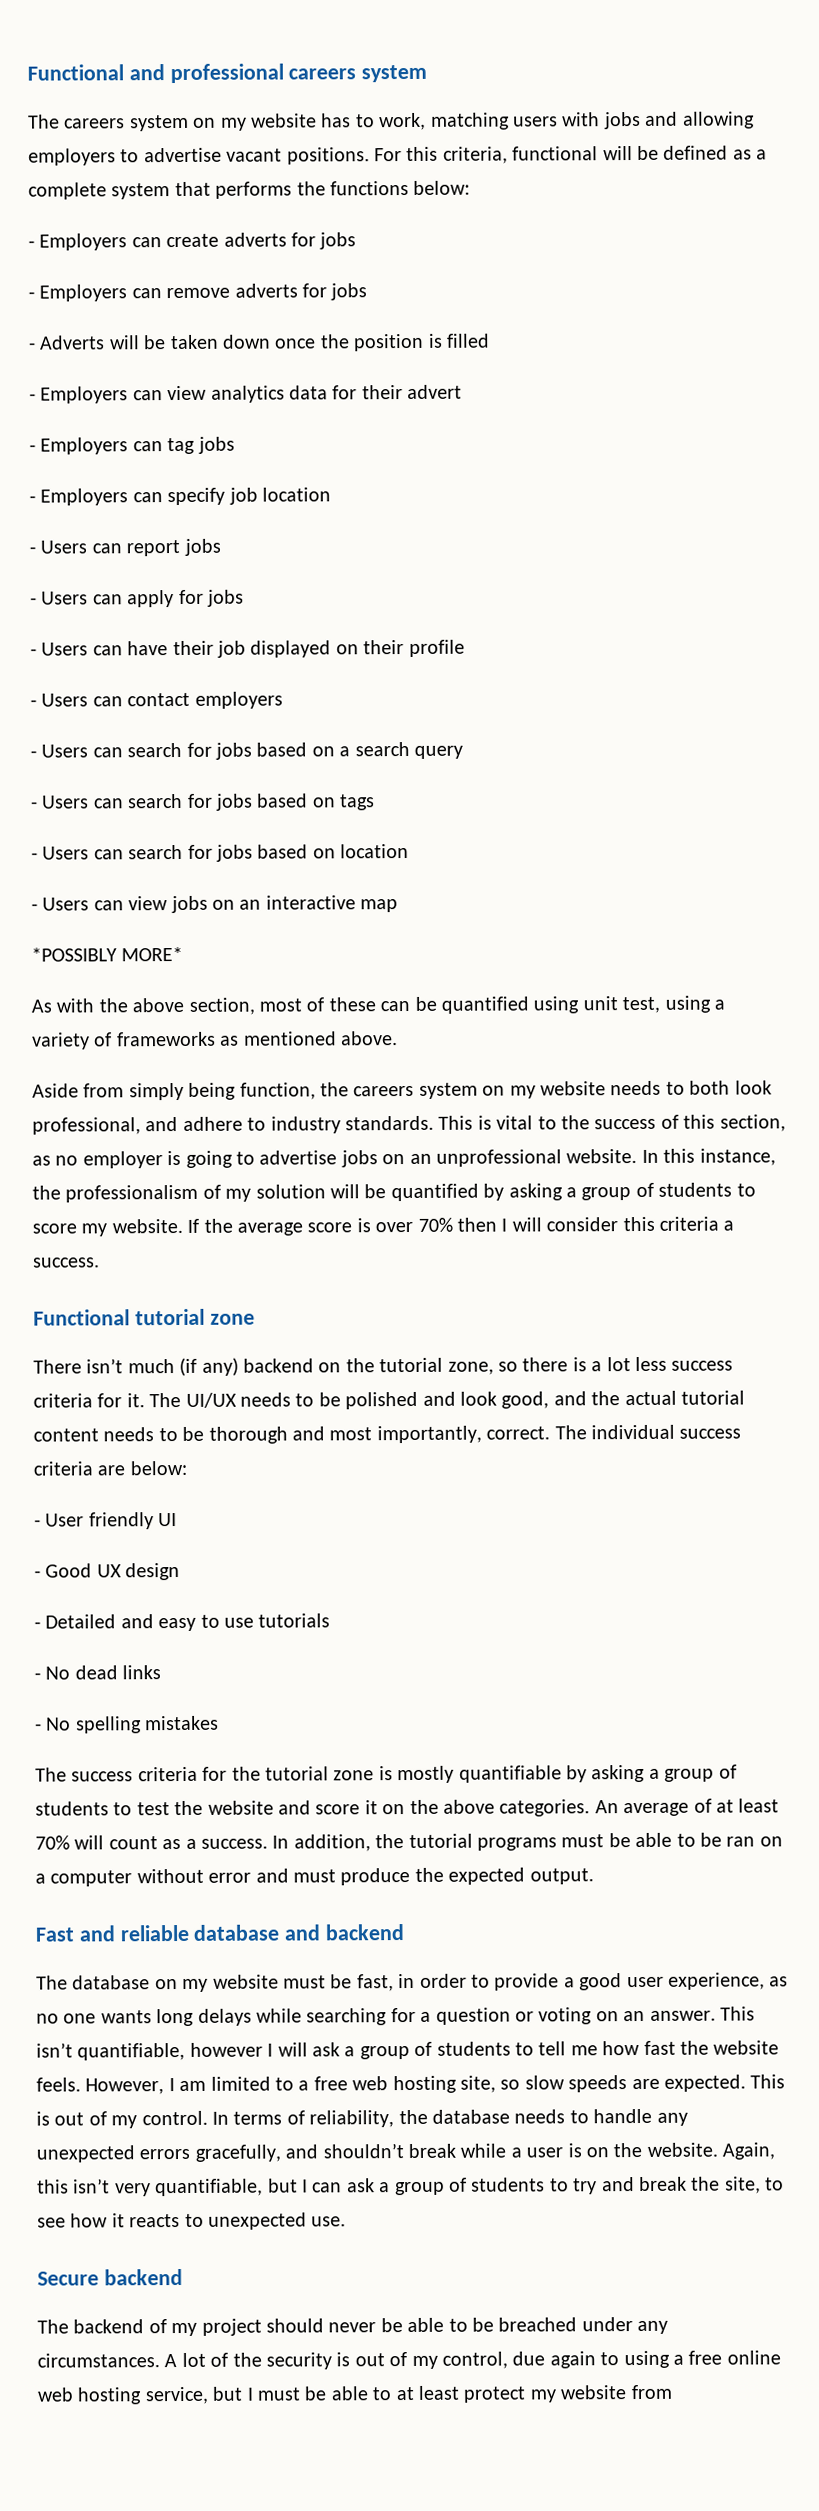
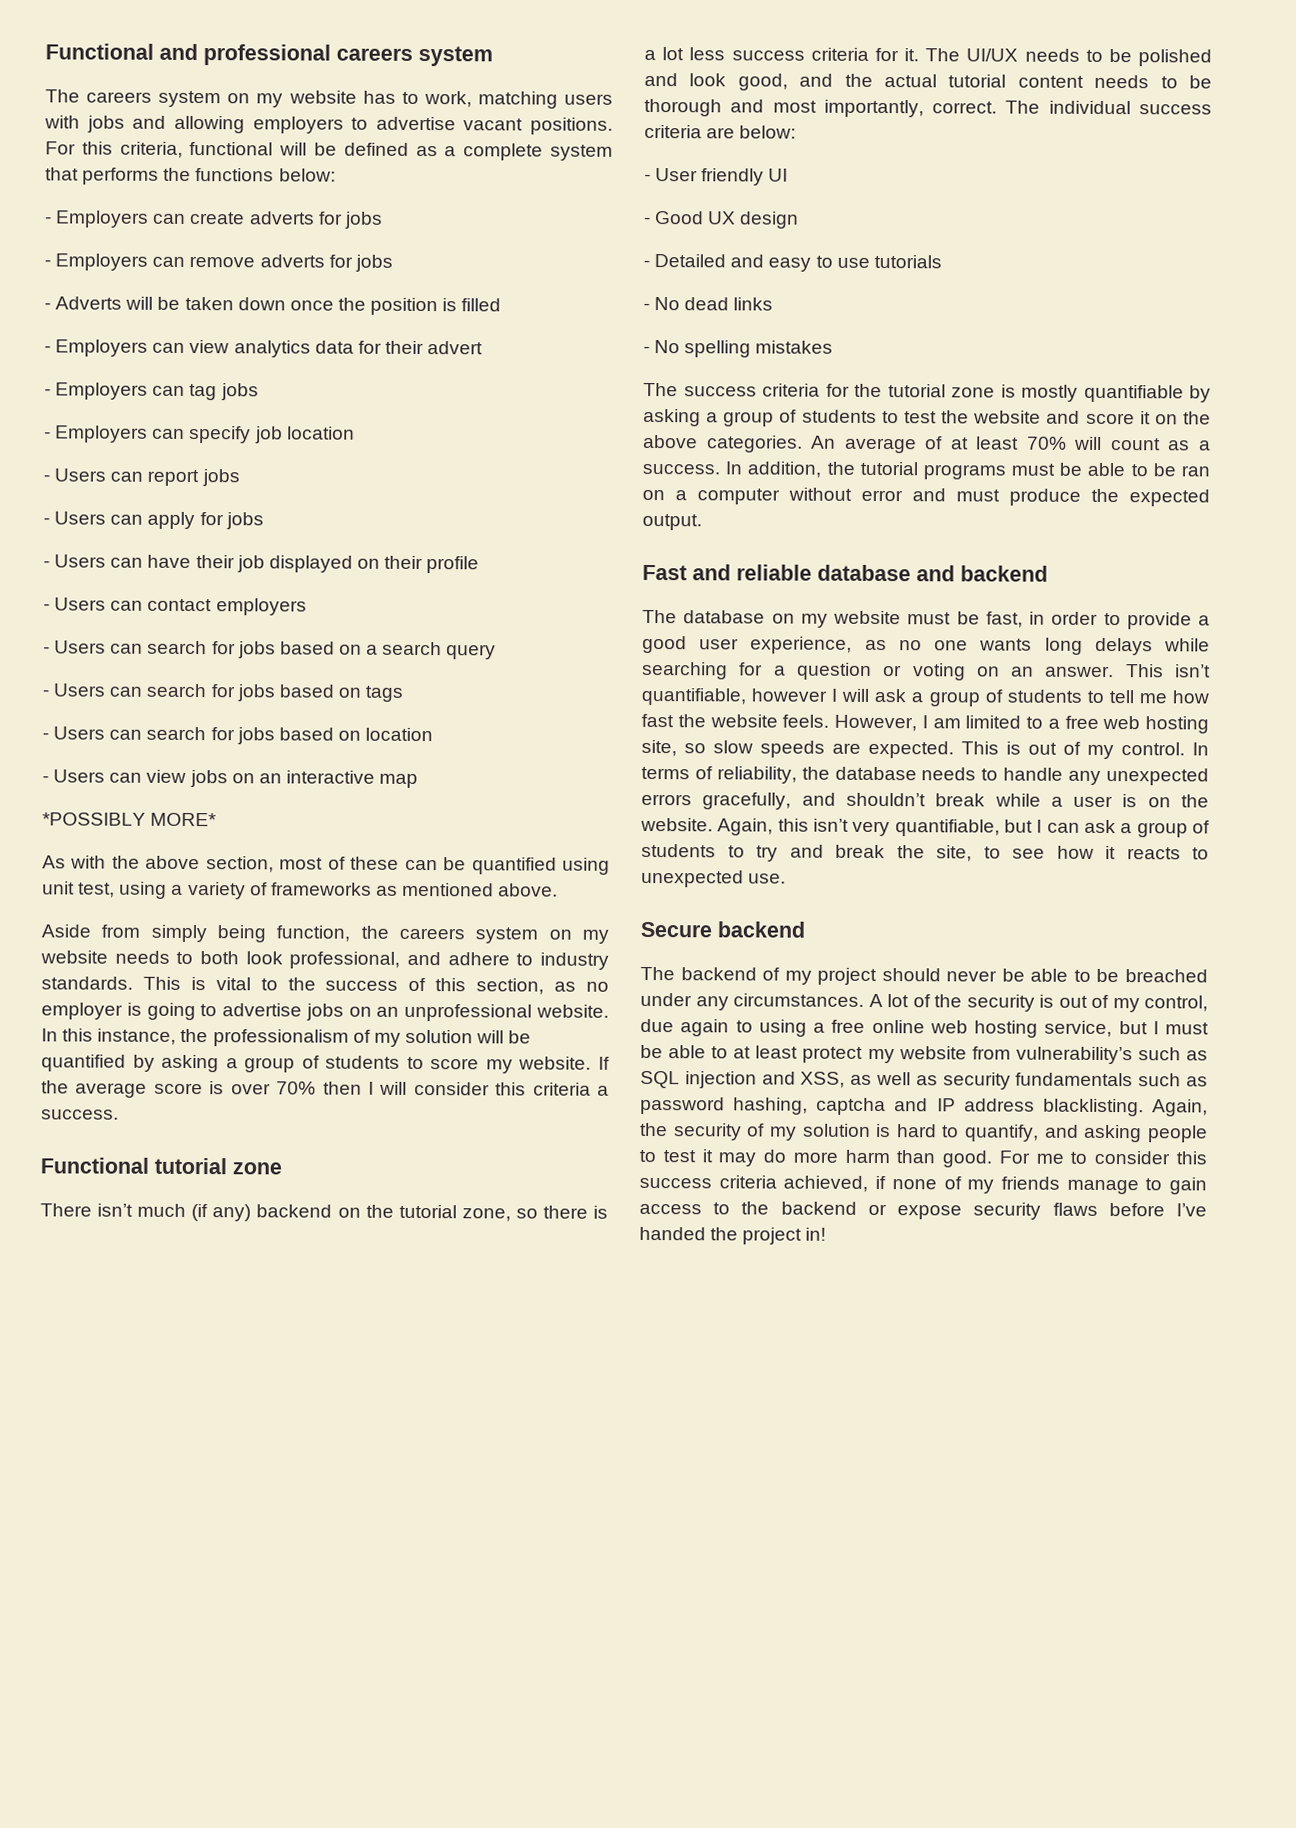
- A lot of the security is out of my control, due again to using a free online web hosting service, but I must be able to at least protect my website from
+ A lot of the security is out of my control, due again to using a free online web hosting service, but I must be able to at least protect my website from vulnerability’s such as SQL injection and XSS, as well as security fundamentals such as password hashing, captcha and IP address blacklisting. Again, the security of my solution is hard to quantify, and asking people to test it may do more harm than good. For me to consider this success criteria achieved, if none of my friends manage to gain access to the backend or expose security flaws before I’ve handed the project in!

